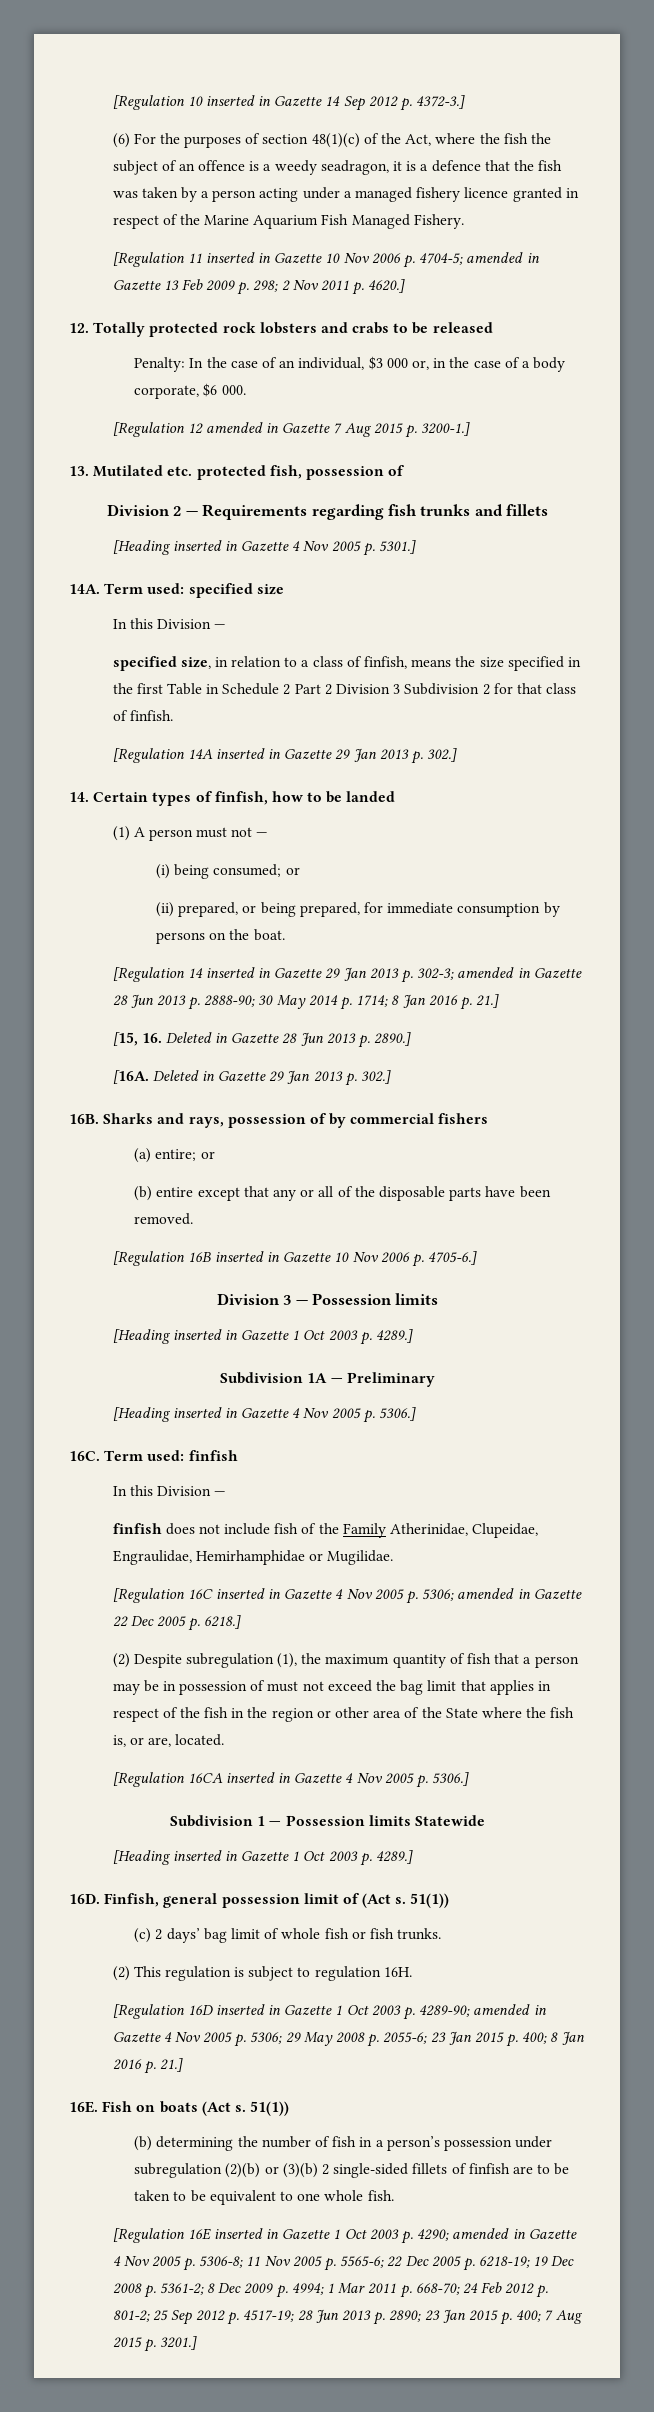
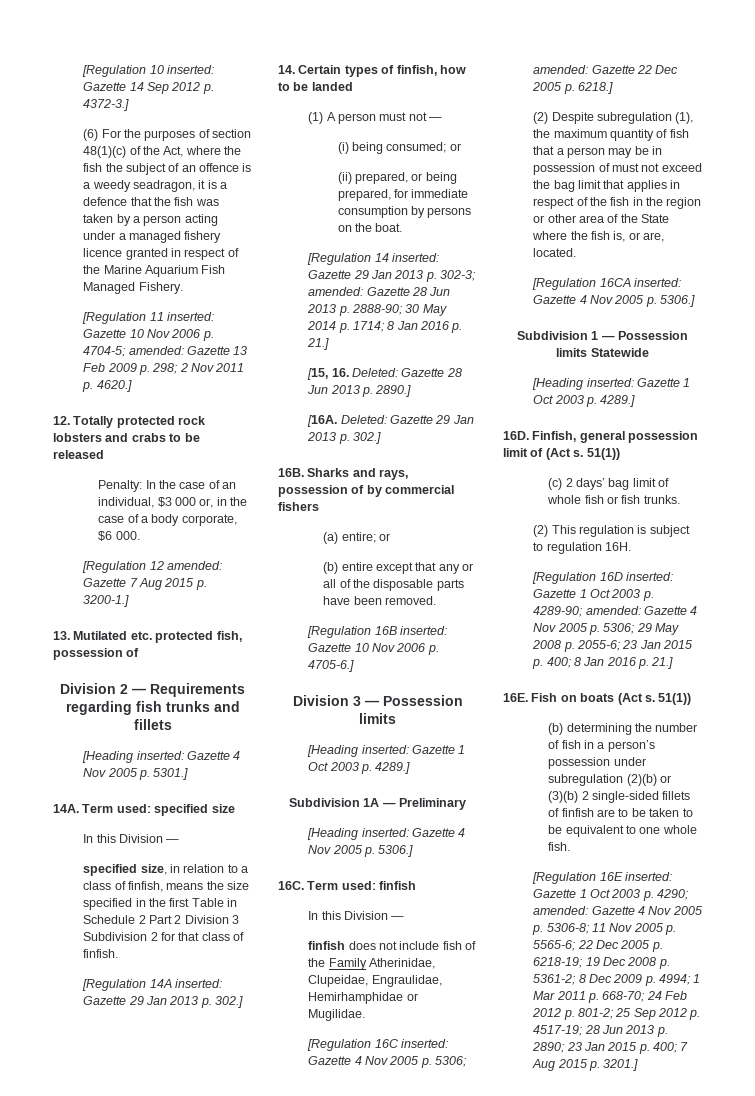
- [Regulation 10 inserted in Gazette 14 Sep 2012 p. 4372-3.]
+ [Regulation 10 inserted: Gazette 14 Sep 2012 p. 4372-3.]
- [Regulation 11 inserted in Gazette 10 Nov 2006 p. 4704-5; amended in Gazette 13 Feb 2009 p. 298; 2 Nov 2011 p. 4620.]
+ [Regulation 11 inserted: Gazette 10 Nov 2006 p. 4704-5; amended: Gazette 13 Feb 2009 p. 298; 2 Nov 2011 p. 4620.]
- [Regulation 12 amended in Gazette 7 Aug 2015 p. 3200-1.]
+ [Regulation 12 amended: Gazette 7 Aug 2015 p. 3200-1.]
- [Heading inserted in Gazette 4 Nov 2005 p. 5301.]
+ [Heading inserted: Gazette 4 Nov 2005 p. 5301.]
- [Regulation 14A inserted in Gazette 29 Jan 2013 p. 302.]
+ [Regulation 14A inserted: Gazette 29 Jan 2013 p. 302.]
- [Regulation 14 inserted in Gazette 29 Jan 2013 p. 302-3; amended in Gazette 28 Jun 2013 p. 2888-90; 30 May 2014 p. 1714; 8 Jan 2016 p. 21.]
+ [Regulation 14 inserted: Gazette 29 Jan 2013 p. 302-3; amended: Gazette 28 Jun 2013 p. 2888-90; 30 May 2014 p. 1714; 8 Jan 2016 p. 21.]
- [15, 16. Deleted in Gazette 28 Jun 2013 p. 2890.]
+ [15, 16. Deleted: Gazette 28 Jun 2013 p. 2890.]
- Deleted in Gazette 29 Jan 2013 p. 302.]
+ Deleted: Gazette 29 Jan 2013 p. 302.]
- [Regulation 16B inserted in Gazette 10 Nov 2006 p. 4705-6.]
+ [Regulation 16B inserted: Gazette 10 Nov 2006 p. 4705-6.]
  Division 3 — Possession limits
- [Heading inserted in Gazette 1 Oct 2003 p. 4289.]
+ [Heading inserted: Gazette 1 Oct 2003 p. 4289.]
- [Heading inserted in Gazette 4 Nov 2005 p. 5306.]
+ [Heading inserted: Gazette 4 Nov 2005 p. 5306.]
- [Regulation 16C inserted in Gazette 4 Nov 2005 p. 5306; amended in Gazette 22 Dec 2005 p. 6218.]
+ [Regulation 16C inserted: Gazette 4 Nov 2005 p. 5306; amended: Gazette 22 Dec 2005 p. 6218.]
- [Regulation 16CA inserted in Gazette 4 Nov 2005 p. 5306.]
+ [Regulation 16CA inserted: Gazette 4 Nov 2005 p. 5306.]
  Subdivision 1 — Possession limits Statewide
- [Heading inserted in Gazette 1 Oct 2003 p. 4289.]
+ [Heading inserted: Gazette 1 Oct 2003 p. 4289.]
- [Regulation 16D inserted in Gazette 1 Oct 2003 p. 4289-90; amended in Gazette 4 Nov 2005 p. 5306; 29 May 2008 p. 2055-6; 23 Jan 2015 p. 400; 8 Jan 2016 p. 21.]
+ [Regulation 16D inserted: Gazette 1 Oct 2003 p. 4289-90; amended: Gazette 4 Nov 2005 p. 5306; 29 May 2008 p. 2055-6; 23 Jan 2015 p. 400; 8 Jan 2016 p. 21.]
- [Regulation 16E inserted in Gazette 1 Oct 2003 p. 4290;
+ [Regulation 16E inserted: Gazette 1 Oct 2003 p. 4290;
- amended in Gazette 4 Nov 2005 p. 5306-8;
+ amended: Gazette 4 Nov 2005 p. 5306-8;

